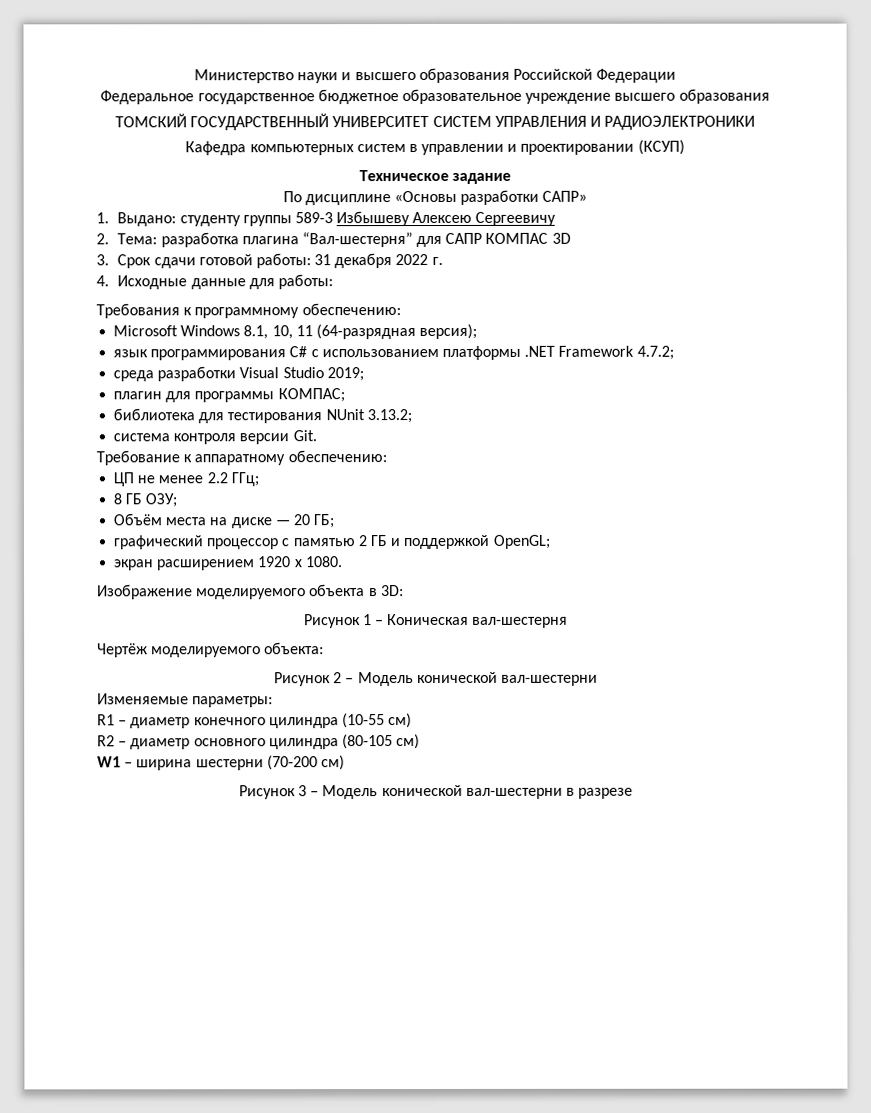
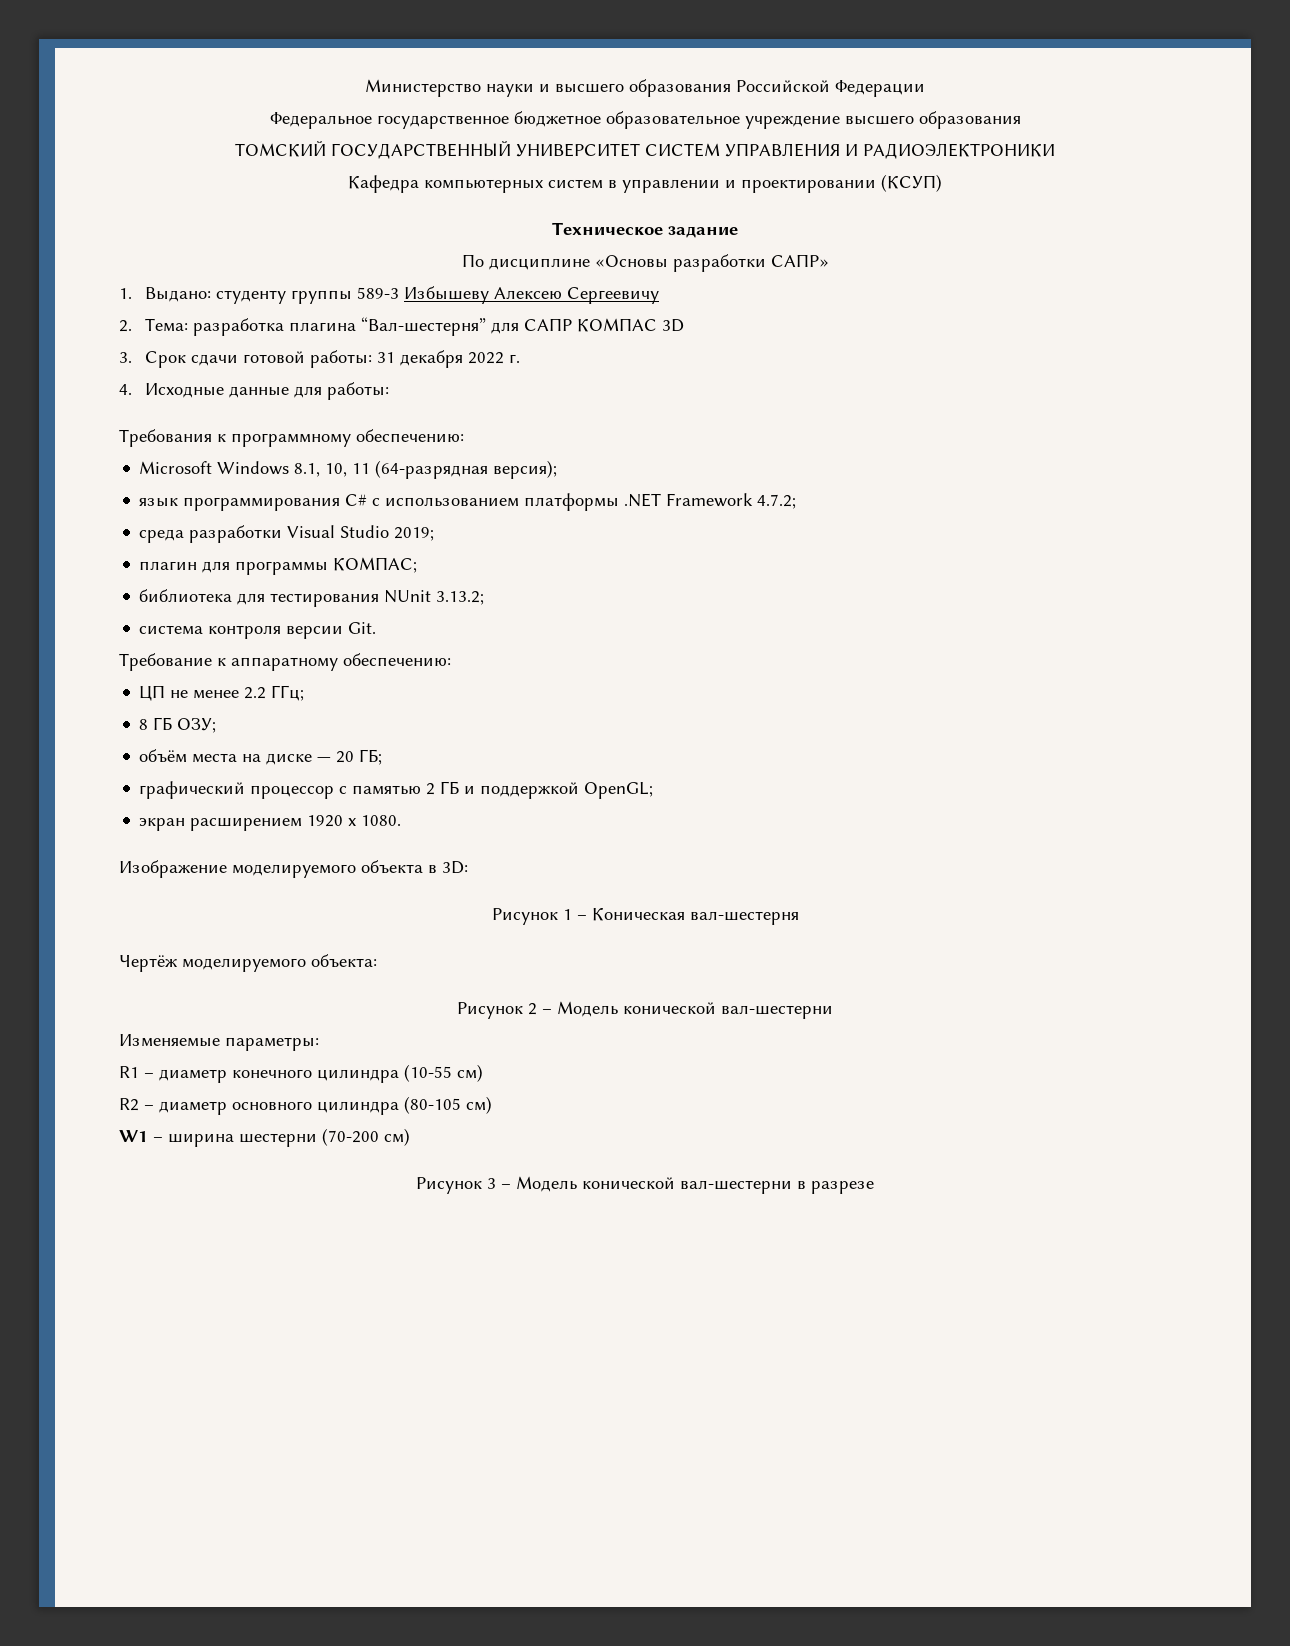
- Объём места на диске — 20 ГБ;
+ объём места на диске — 20 ГБ;

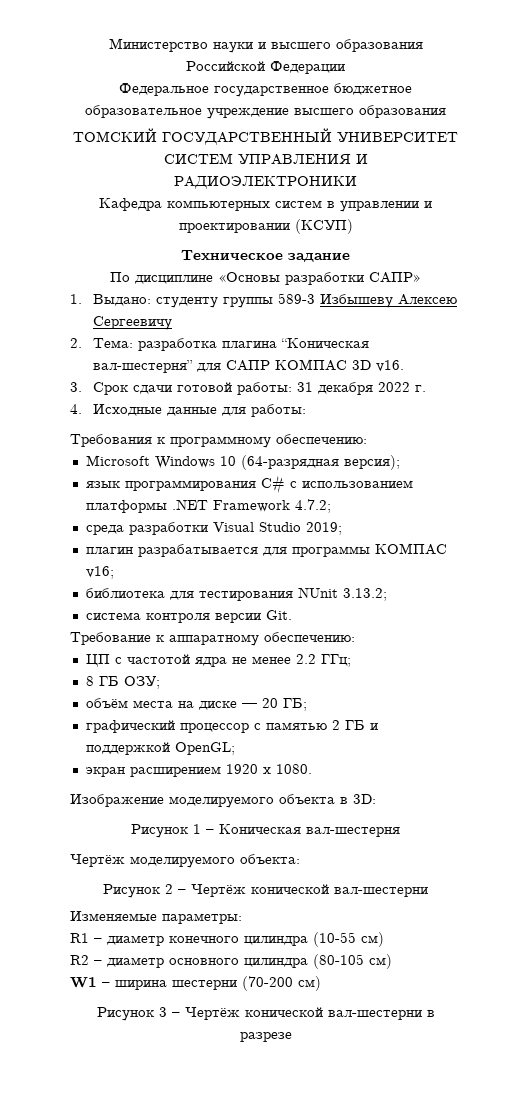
- 2. Тема: разработка плагина “Вал-шестерня” для САПР КОМПАС 3D
+ 2. Тема: разработка плагина “Коническая вал-шестерня” для САПР КОМПАС 3D v16.
- Microsoft Windows 8.1, 10, 11 (64-разрядная версия);
+ Microsoft Windows 10 (64-разрядная версия);
- плагин для программы КОМПАС;
+ плагин разрабатывается для программы КОМПАС v16;
- ЦП не менее 2.2 ГГц;
+ ЦП с частотой ядра не менее 2.2 ГГц;
- Рисунок 2 – Модель конической вал-шестерни
+ Рисунок 2 – Чертёж конической вал-шестерни
- Рисунок 3 – Модель конической вал-шестерни в разрезе
+ Рисунок 3 – Чертёж конической вал-шестерни в разрезе

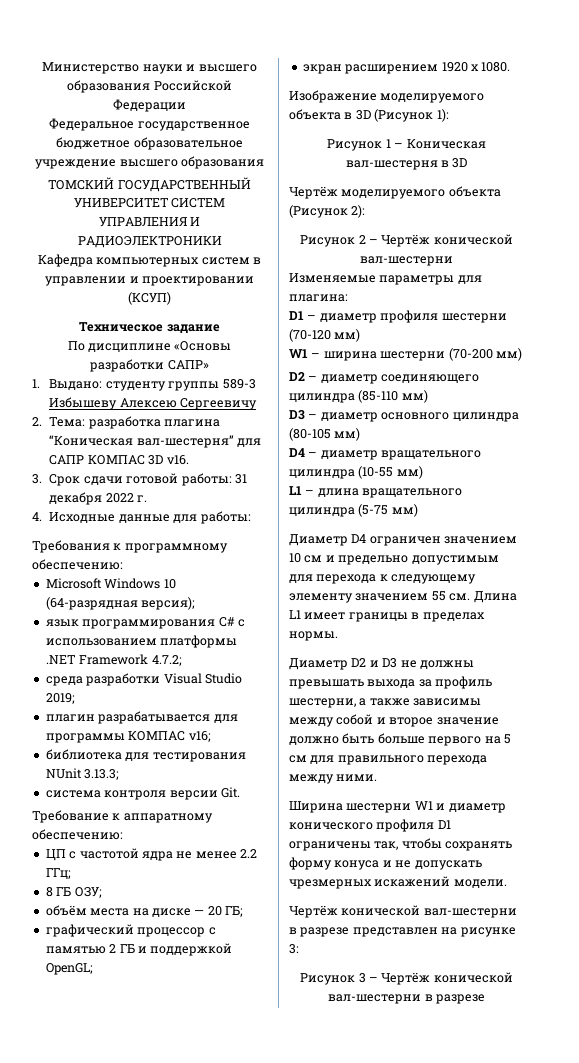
- библиотека для тестирования NUnit 3.13.2;
+ библиотека для тестирования NUnit 3.13.3;
- Изображение моделируемого объекта в 3D:
+ Изображение моделируемого объекта в 3D (Рисунок 1):
- Рисунок 1 – Коническая вал-шестерня
+ Рисунок 1 – Коническая вал-шестерня в 3D
- Чертёж моделируемого объекта:
+ Чертёж моделируемого объекта (Рисунок 2):
- Изменяемые параметры:
- R1 – диаметр конечного цилиндра (10-55 см)
- R2 – диаметр основного цилиндра (80-105 см)
+ Изменяемые параметры для плагина:
+ D1 – диаметр профиля шестерни (70-120 мм)
- W1 – ширина шестерни (70-200 см)
+ W1 – ширина шестерни (70-200 мм)
+ D2 – диаметр соединяющего цилиндра (85-110 мм)
+ D3 – диаметр основного цилиндра (80-105 мм)
+ D4 – диаметр вращательного цилиндра (10-55 мм)
+ L1 – длина вращательного цилиндра (5-75 мм)
+ Диаметр D4 ограничен значением 10 см и предельно допустимым для перехода к следующему элементу значением 55 см. Длина L1 имеет границы в пределах нормы.
+ Диаметр D2 и D3 не должны превышать выхода за профиль шестерни, а также зависимы между собой и второе значение должно быть больше первого на 5 см для правильного перехода между ними.
+ Ширина шестерни W1 и диаметр конического профиля D1 ограничены так, чтобы сохранять форму конуса и не допускать чрезмерных искажений модели.
+ Чертёж конической вал-шестерни в разрезе представлен на рисунке 3:

